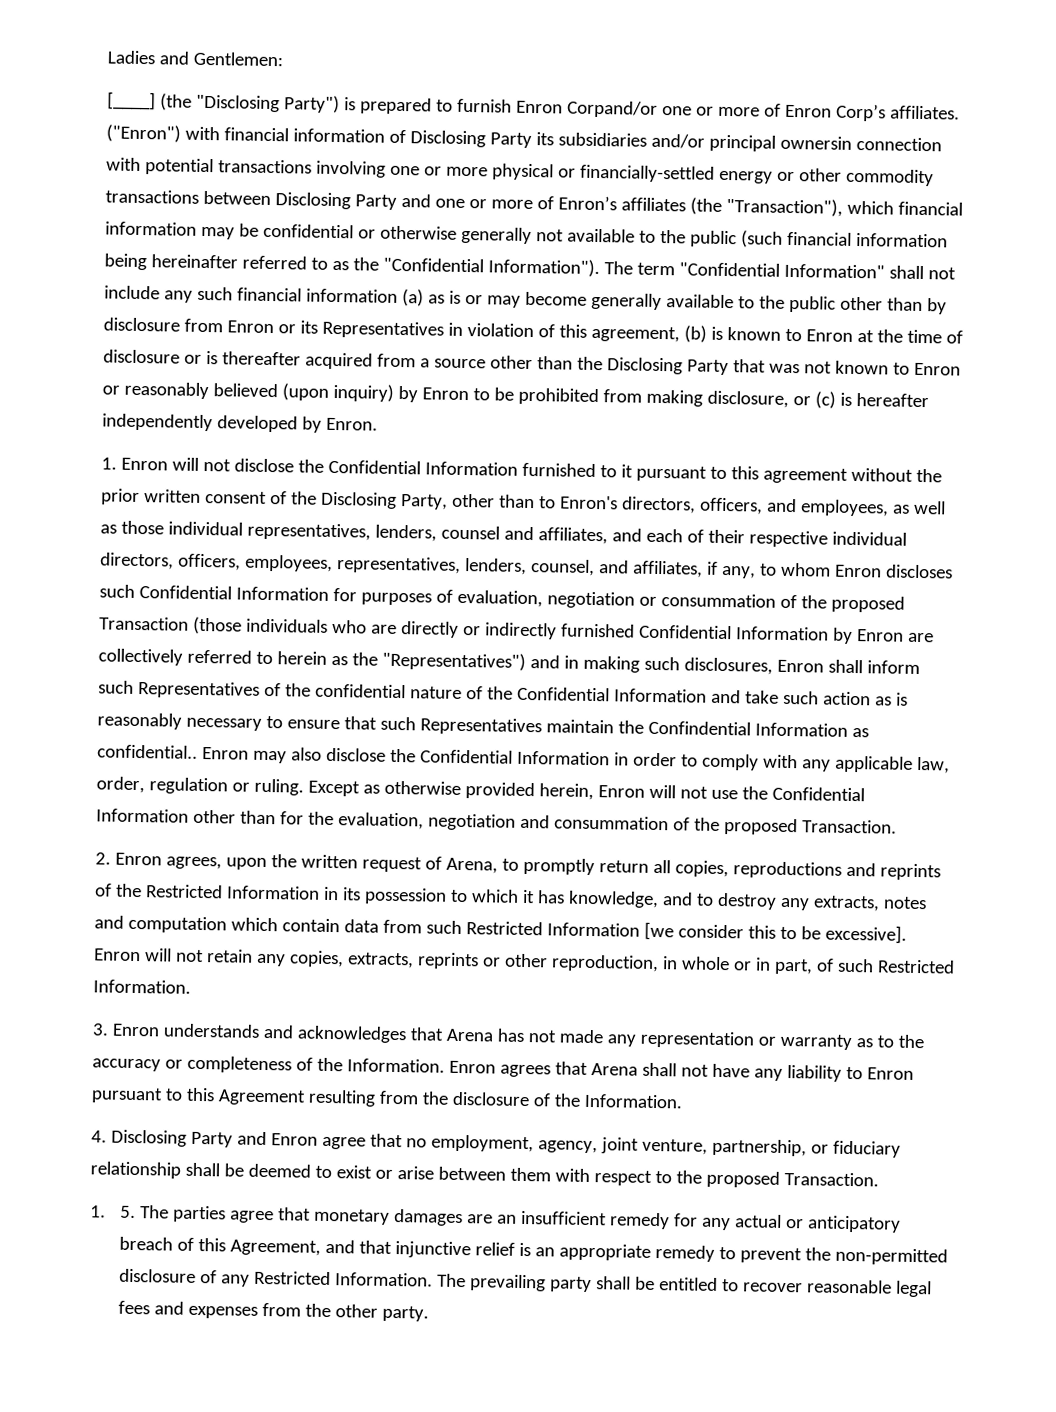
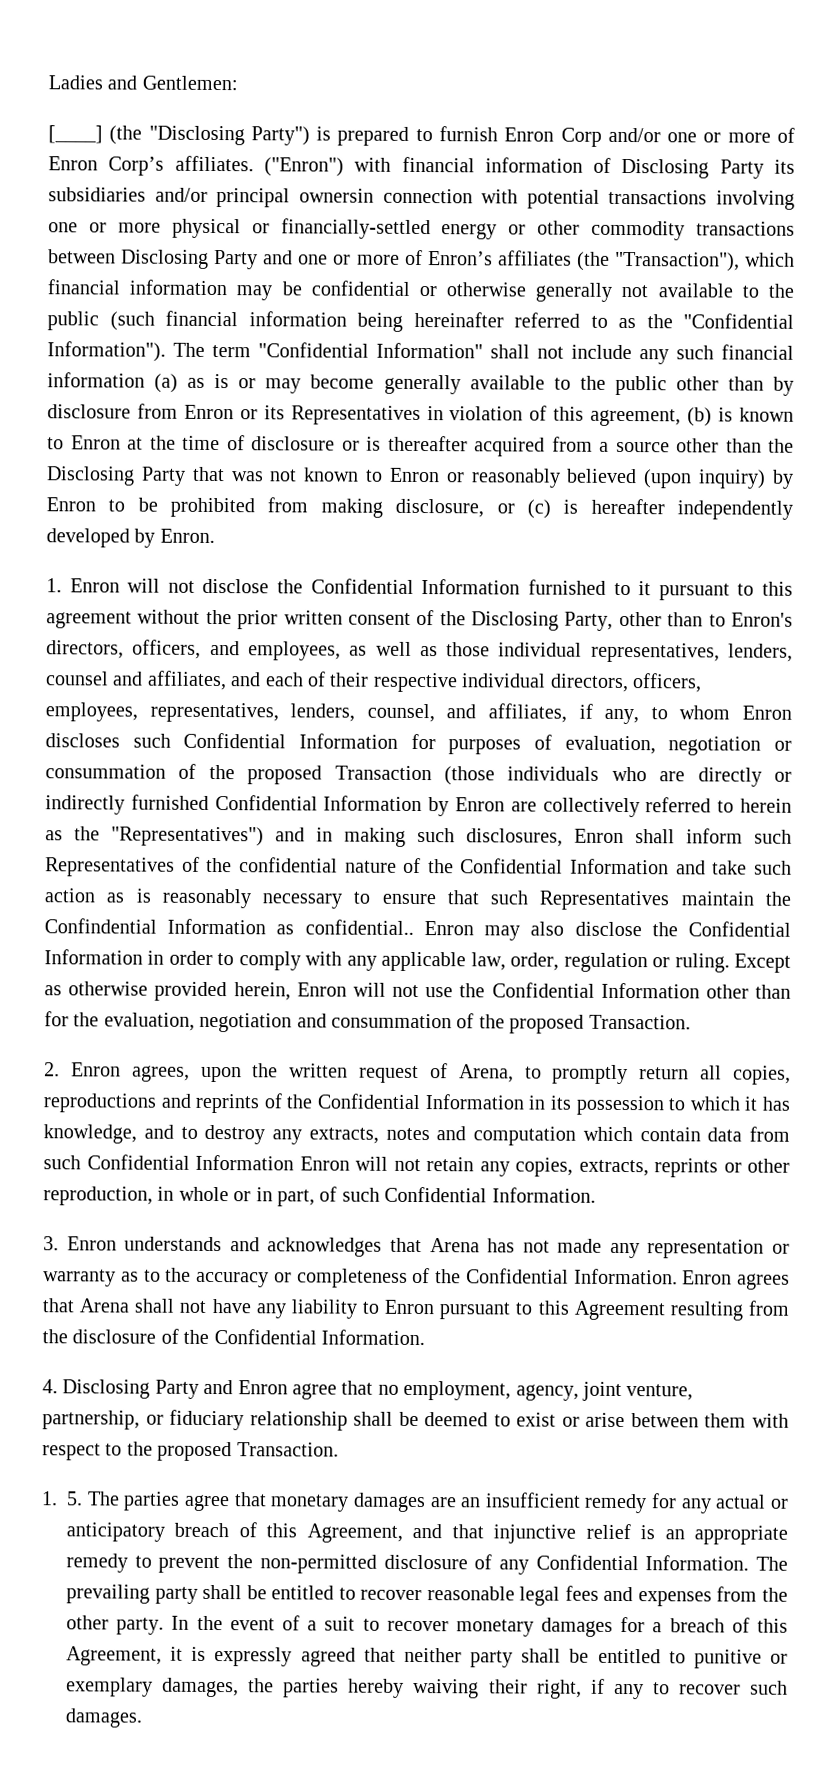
- [____] (the "Disclosing Party") is prepared to furnish Enron Corpand/or one or more of Enron Corp’s affiliates.
+ [____] (the "Disclosing Party") is prepared to furnish Enron Corp and/or one or more of Enron Corp’s affiliates.
- 2. Enron agrees, upon the written request of Arena, to promptly return all copies, reproductions and reprints of the Restricted Information in its possession to which it has knowledge, and to destroy any extracts, notes and computation which contain data from such Restricted Information [we consider this to be excessive]. Enron will not retain any copies, extracts, reprints or other reproduction, in whole or in part, of such Restricted Information.
+ 2. Enron agrees, upon the written request of Arena, to promptly return all copies, reproductions and reprints of the Confidential Information in its possession to which it has knowledge, and to destroy any extracts, notes and computation which contain data from such Confidential Information Enron will not retain any copies, extracts, reprints or other reproduction, in whole or in part, of such Confidential Information.
- 3. Enron understands and acknowledges that Arena has not made any representation or warranty as to the accuracy or completeness of the Information.
+ 3. Enron understands and acknowledges that Arena has not made any representation or warranty as to the accuracy or completeness of the Confidential Information.
- Enron agrees that Arena shall not have any liability to Enron pursuant to this Agreement resulting from the disclosure of the Information.
+ Enron agrees that Arena shall not have any liability to Enron pursuant to this Agreement resulting from the disclosure of the Confidential Information.
- 1. 5. The parties agree that monetary damages are an insufficient remedy for any actual or anticipatory breach of this Agreement, and that injunctive relief is an appropriate remedy to prevent the non-permitted disclosure of any Restricted Information.
+ 1. 5. The parties agree that monetary damages are an insufficient remedy for any actual or anticipatory breach of this Agreement, and that injunctive relief is an appropriate remedy to prevent the non-permitted disclosure of any Confidential Information.
+ In the event of a suit to recover monetary damages for a breach of this Agreement, it is expressly agreed that neither party shall be entitled to punitive or exemplary damages, the parties hereby waiving their right, if any to recover such damages.

